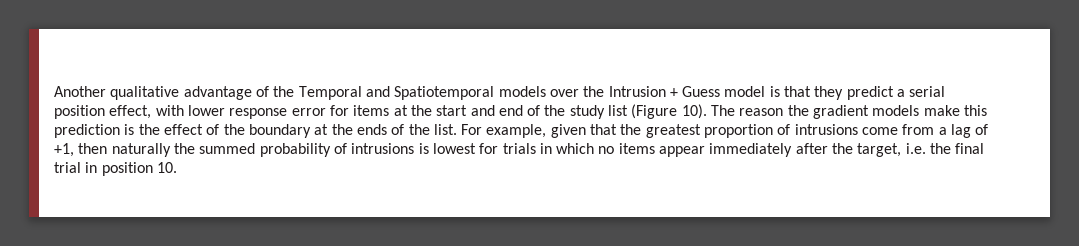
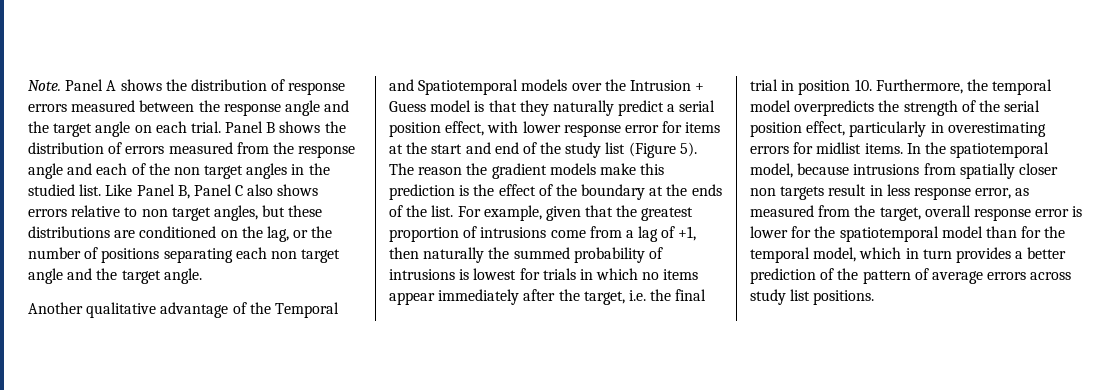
+ Note. Panel A shows the distribution of response errors measured between the response angle and the target angle on each trial. Panel B shows the distribution of errors measured from the response angle and each of the non target angles in the studied list. Like Panel B, Panel C also shows errors relative to non target angles, but these distributions are conditioned on the lag, or the number of positions separating each non target angle and the target angle.
- Another qualitative advantage of the Temporal and Spatiotemporal models over the Intrusion + Guess model is that they predict a serial position effect, with lower response error for items at the start and end of the study list (Figure 10).
+ Another qualitative advantage of the Temporal and Spatiotemporal models over the Intrusion + Guess model is that they naturally predict a serial position effect, with lower response error for items at the start and end of the study list (Figure 5).
- For example, given that the greatest proportion of intrusions come from a lag of +1, then naturally the summed probability of intrusions is lowest for trials in which no items appear immediately after the target, i.e. the final trial in position 10.
+ For example, given that the greatest proportion of intrusions come from a lag of +1, then naturally the summed probability of intrusions is lowest for trials in which no items appear immediately after the target, i.e. the final trial in position 10. Furthermore, the temporal model overpredicts the strength of the serial position effect, particularly in overestimating errors for midlist items. In the spatiotemporal model, because intrusions from spatially closer non targets result in less response error, as measured from the target, overall response error is lower for the spatiotemporal model than for the temporal model, which in turn provides a better prediction of the pattern of average errors across study list positions.

